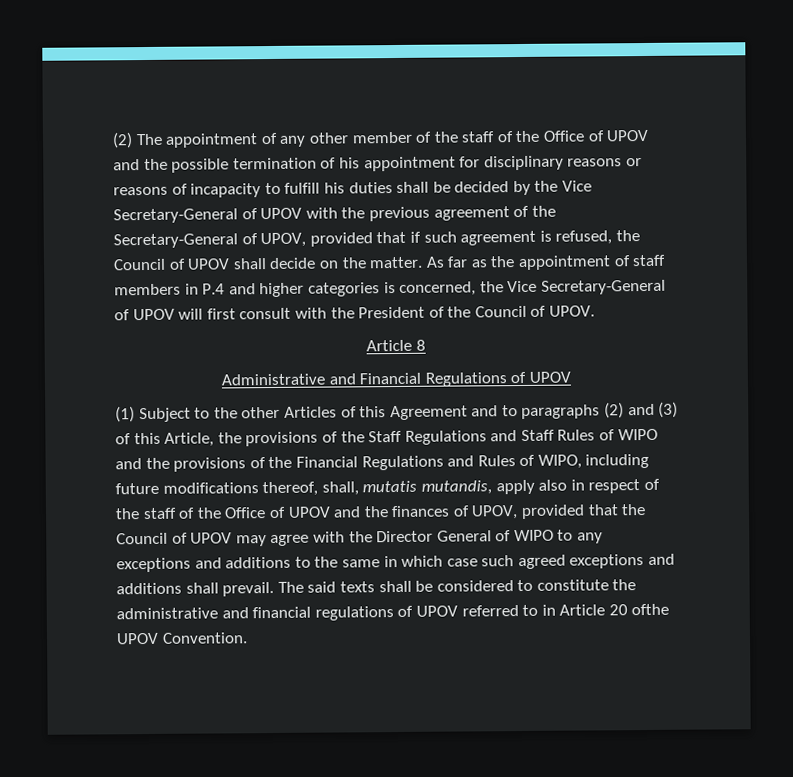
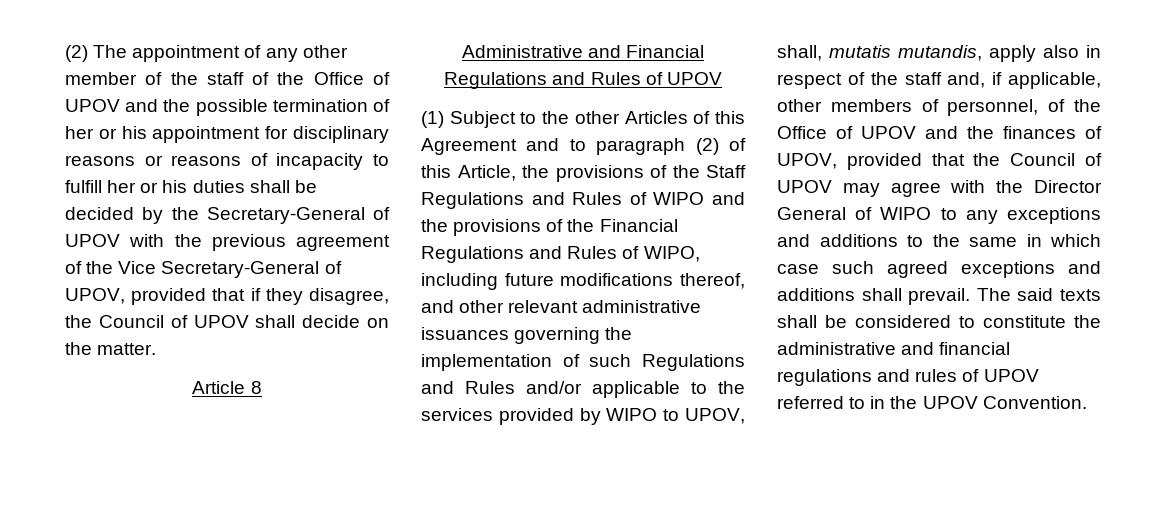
- (2) The appointment of any other member of the staff of the Office of UPOV and the possible termination of his appointment for disciplinary reasons or reasons of incapacity to fulfill his duties shall be decided by the Vice Secretary-General of UPOV with the previous agreement of the Secretary-General of UPOV, provided that if such agreement is refused, the Council of UPOV shall decide on the matter. As far as the appointment of staff members in P.4 and higher categories is concerned, the Vice Secretary-General of UPOV will first consult with the President of the Council of UPOV.
+ (2) The appointment of any other member of the staff of the Office of UPOV and the possible termination of her or his appointment for disciplinary reasons or reasons of incapacity to fulfill her or his duties shall be decided by the Secretary-General of UPOV with the previous agreement of the Vice Secretary-General of UPOV, provided that if they disagree, the Council of UPOV shall decide on the matter.
- Administrative and Financial Regulations of UPOV
+ Administrative and Financial Regulations and Rules of UPOV
- (1) Subject to the other Articles of this Agreement and to paragraphs (2) and (3) of this Article, the provisions of the Staff Regulations and Staff Rules of WIPO and the provisions of the Financial Regulations and Rules of WIPO, including future modifications thereof, shall, mutatis mutandis, apply also in respect of the staff of the Office of UPOV and the finances of UPOV, provided that the Council of UPOV may agree with the Director General of WIPO to any exceptions and additions to the same in which case such agreed exceptions and additions shall prevail.
+ (1) Subject to the other Articles of this Agreement and to paragraph (2) of this Article, the provisions of the Staff Regulations and Rules of WIPO and the provisions of the Financial Regulations and Rules of WIPO, including future modifications thereof, and other relevant administrative issuances governing the implementation of such Regulations and Rules and/or applicable to the services provided by WIPO to UPOV, shall, mutatis mutandis, apply also in respect of the staff and, if applicable, other members of personnel, of the Office of UPOV and the finances of UPOV, provided that the Council of UPOV may agree with the Director General of WIPO to any exceptions and additions to the same in which case such agreed exceptions and additions shall prevail.
- The said texts shall be considered to constitute the administrative and financial regulations of UPOV referred to in Article 20 ofthe UPOV Convention.
+ The said texts shall be considered to constitute the administrative and financial regulations and rules of UPOV referred to in the UPOV Convention.

